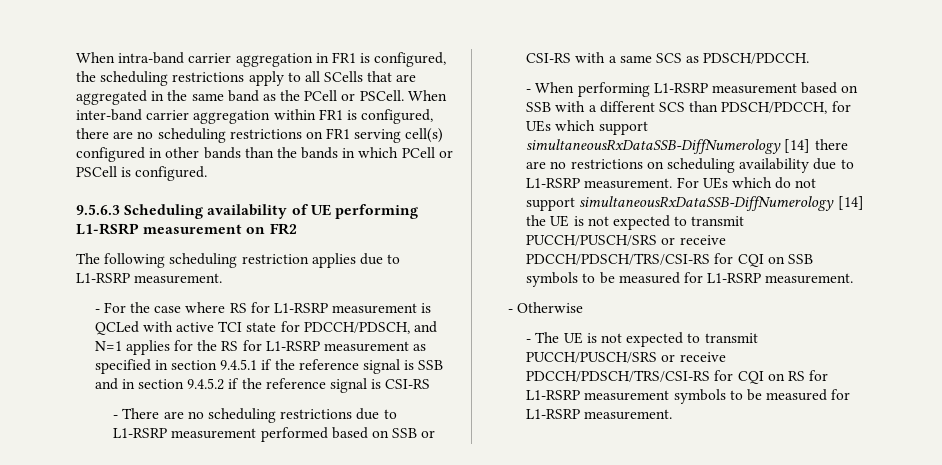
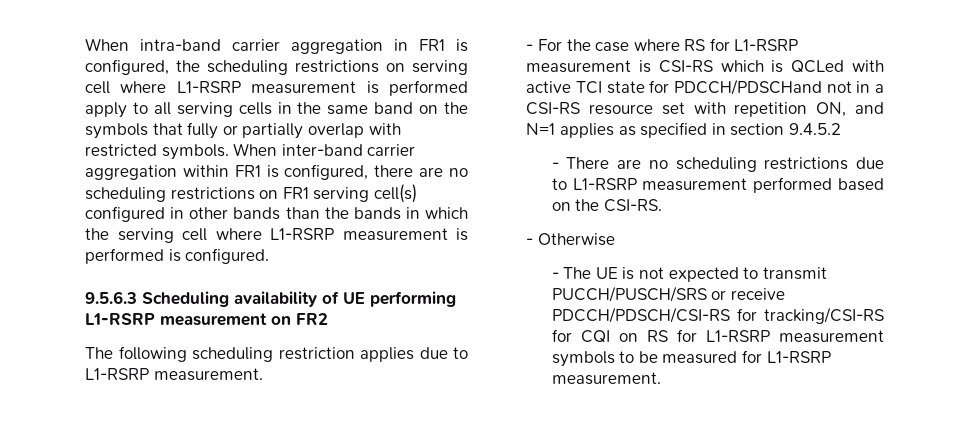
- When intra-band carrier aggregation in FR1 is configured, the scheduling restrictions apply to all SCells that are aggregated in the same band as the PCell or PSCell.
+ When intra-band carrier aggregation in FR1 is configured, the scheduling restrictions on serving cell where L1-RSRP measurement is performed apply to all serving cells in the same band on the symbols that fully or partially overlap with restricted symbols.
- When inter-band carrier aggregation within FR1 is configured, there are no scheduling restrictions on FR1 serving cell(s) configured in other bands than the bands in which PCell or PSCell is configured.
+ When inter-band carrier aggregation within FR1 is configured, there are no scheduling restrictions on FR1 serving cell(s) configured in other bands than the bands in which the serving cell where L1-RSRP measurement is performed is configured.
- - For the case where RS for L1-RSRP measurement is QCLed with active TCI state for PDCCH/PDSCH, and N=1 applies for the RS for L1-RSRP measurement as specified in section 9.4.5.1 if the reference signal is SSB and in section 9.4.5.2 if the reference signal is CSI-RS
+ - For the case where RS for L1-RSRP measurement is CSI-RS which is QCLed with active TCI state for PDCCH/PDSCHand not in a CSI-RS resource set with repetition ON, and N=1 applies as specified in section 9.4.5.2
- - There are no scheduling restrictions due to L1-RSRP measurement performed based on SSB or CSI-RS with a same SCS as PDSCH/PDCCH.
- - When performing L1-RSRP measurement based on SSB with a different SCS than PDSCH/PDCCH, for UEs which support simultaneousRxDataSSB-DiffNumerology [14] there are no restrictions on scheduling availability due to L1-RSRP measurement. For UEs which do not support simultaneousRxDataSSB-DiffNumerology [14] the UE is not expected to transmit PUCCH/PUSCH/SRS or receive PDCCH/PDSCH/TRS/CSI-RS for CQI on SSB symbols to be measured for L1-RSRP measurement.
+ - There are no scheduling restrictions due to L1-RSRP measurement performed based on the CSI-RS.
- - The UE is not expected to transmit PUCCH/PUSCH/SRS or receive PDCCH/PDSCH/TRS/CSI-RS for CQI on RS for L1-RSRP measurement symbols to be measured for L1-RSRP measurement.
+ - The UE is not expected to transmit PUCCH/PUSCH/SRS or receive PDCCH/PDSCH/CSI-RS for tracking/CSI-RS for CQI on RS for L1-RSRP measurement symbols to be measured for L1-RSRP measurement.

